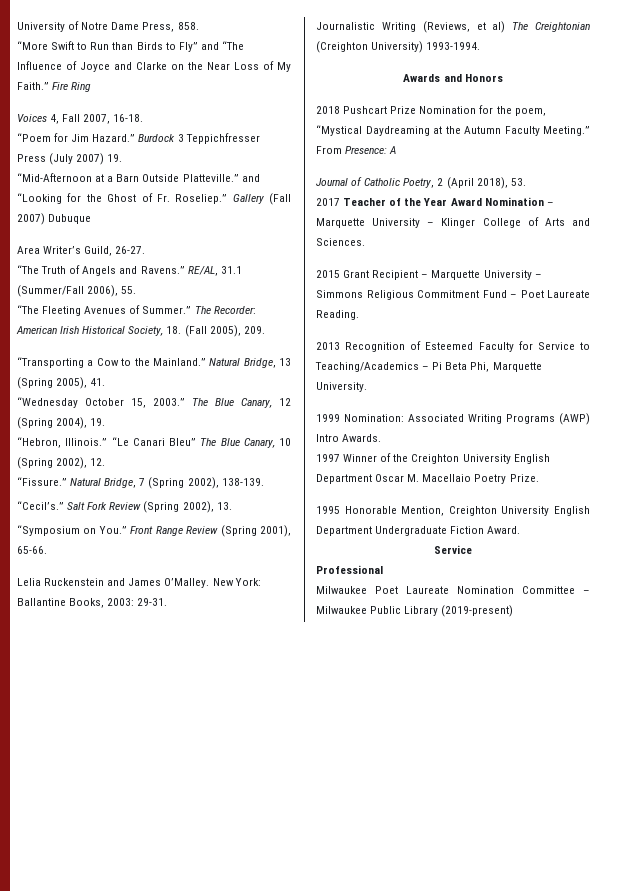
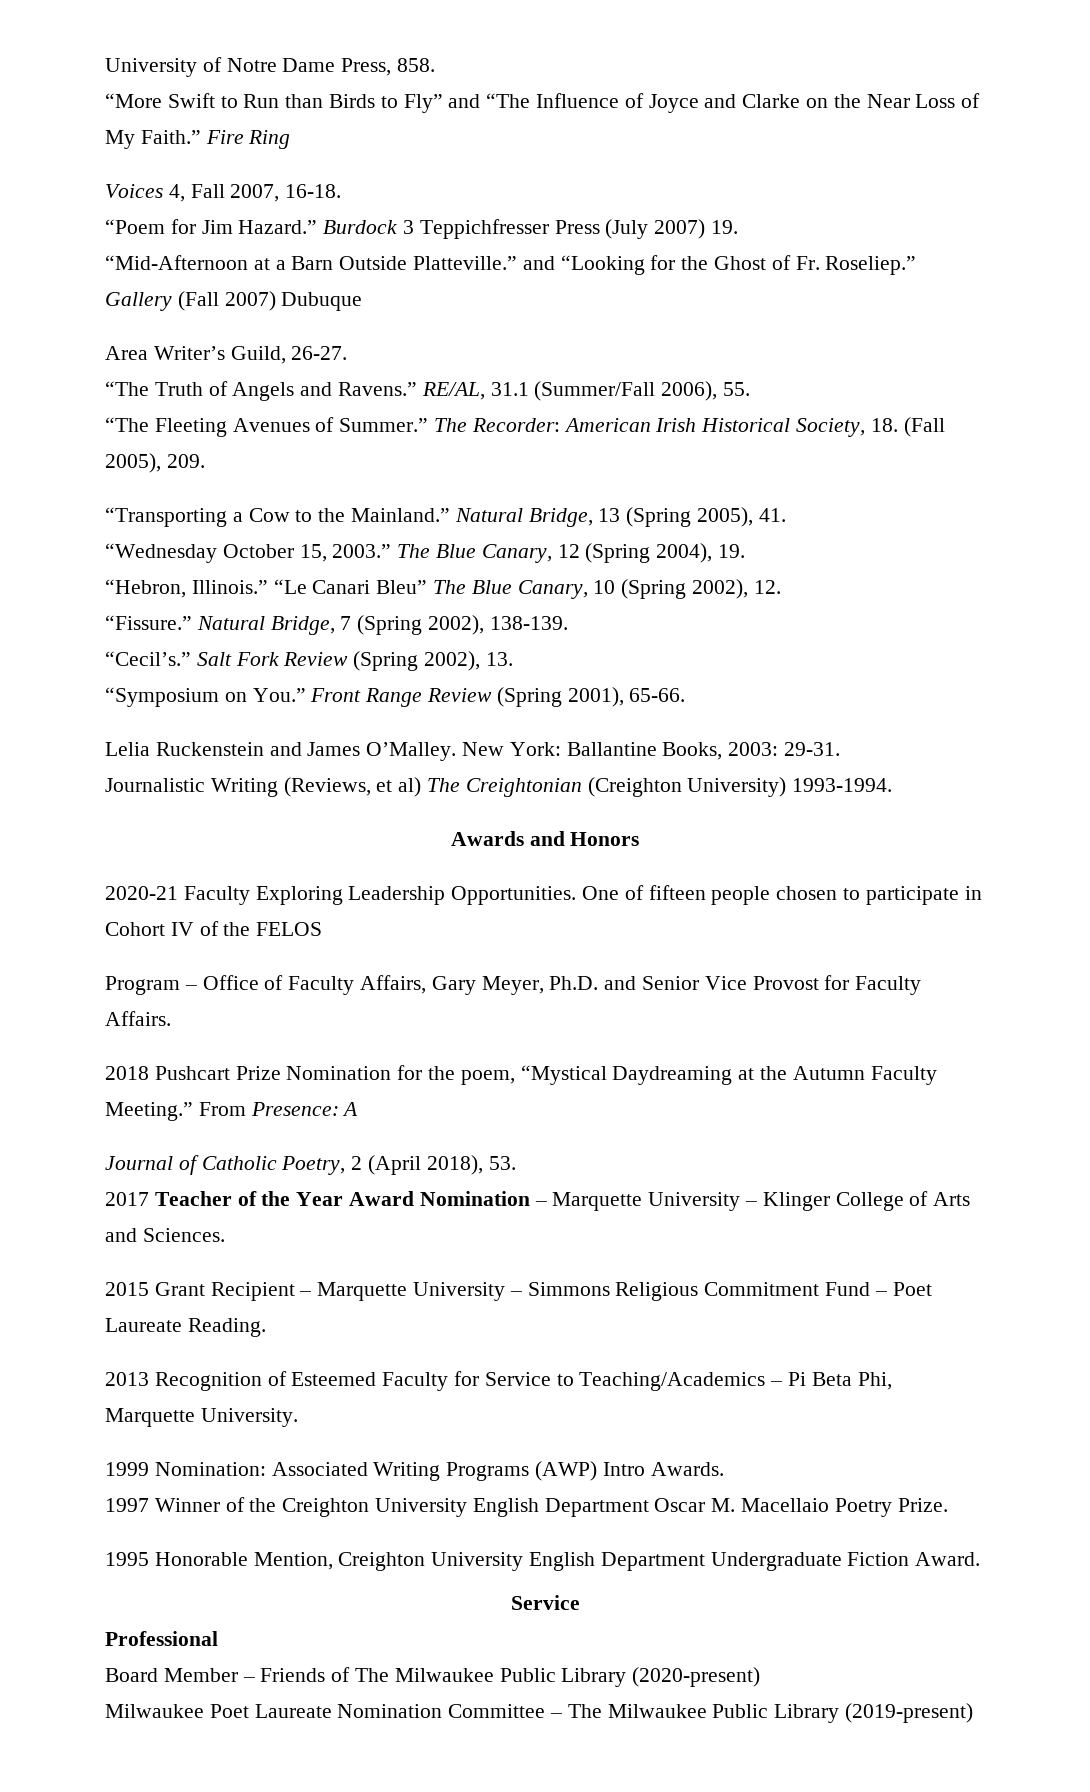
+ 2020-21 Faculty Exploring Leadership Opportunities. One of fifteen people chosen to participate in Cohort IV of the FELOS
+ Program – Office of Faculty Affairs, Gary Meyer, Ph.D. and Senior Vice Provost for Faculty Affairs.
+ Board Member – Friends of The Milwaukee Public Library (2020-present)
- Milwaukee Poet Laureate Nomination Committee – Milwaukee Public Library (2019-present)
+ Milwaukee Poet Laureate Nomination Committee – The Milwaukee Public Library (2019-present)

